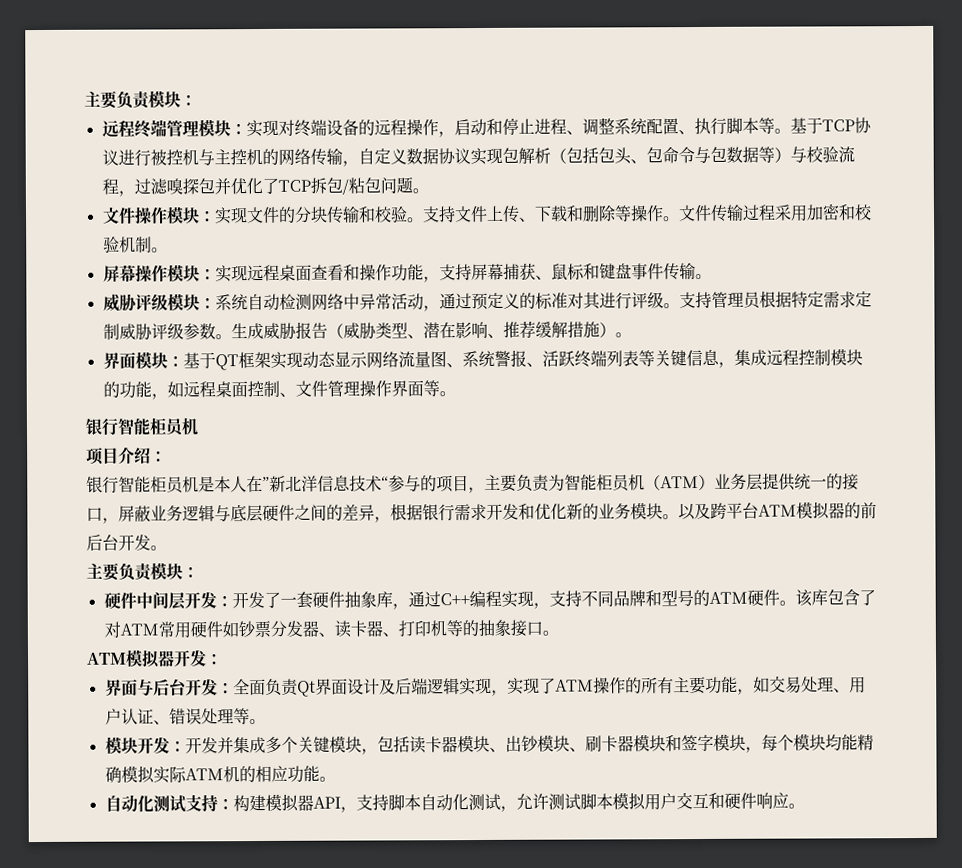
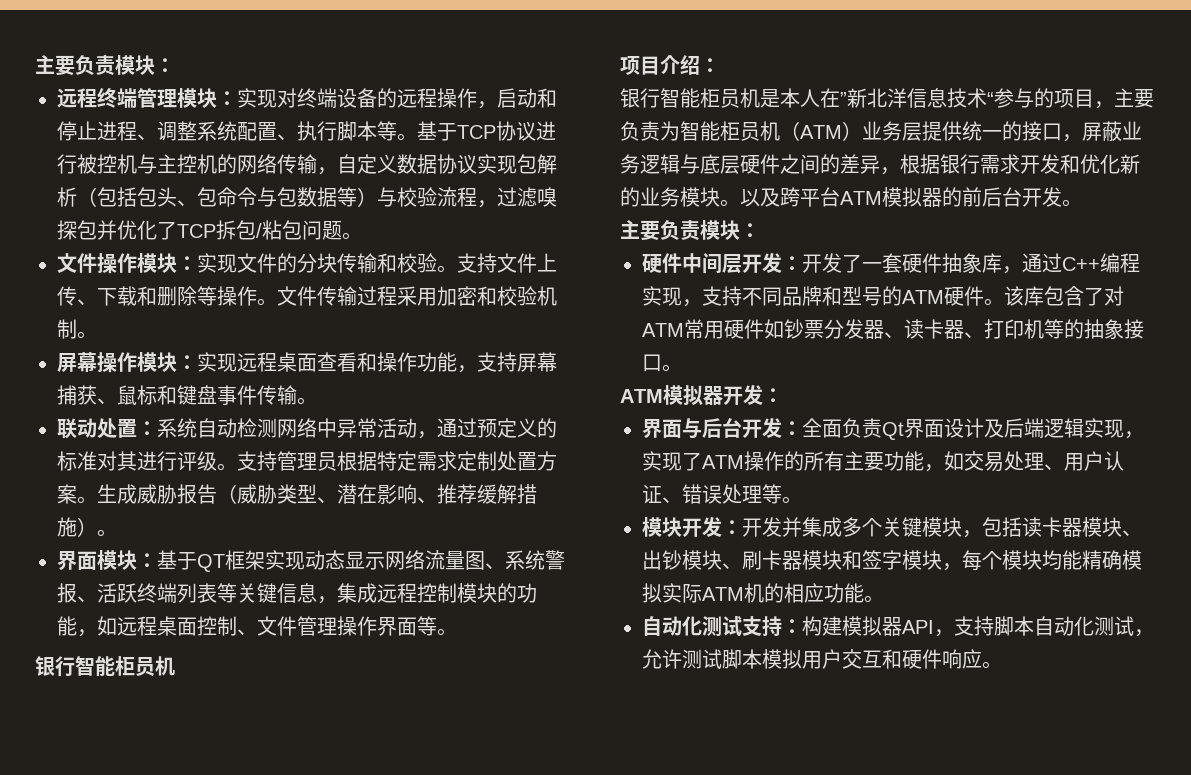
- 威胁评级模块：系统自动检测网络中异常活动，通过预定义的标准对其进行评级。
+ 联动处置：系统自动检测网络中异常活动，通过预定义的标准对其进行评级。
- 支持管理员根据特定需求定制威胁评级参数。
+ 支持管理员根据特定需求定制处置方案。

